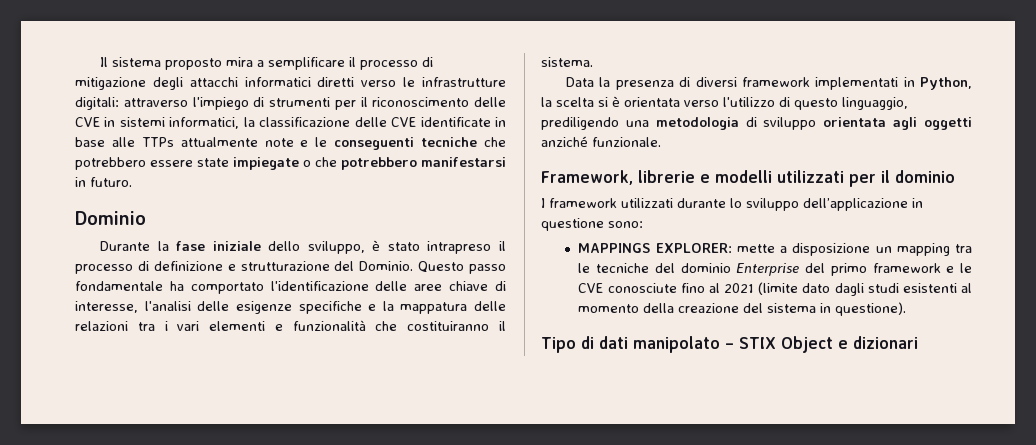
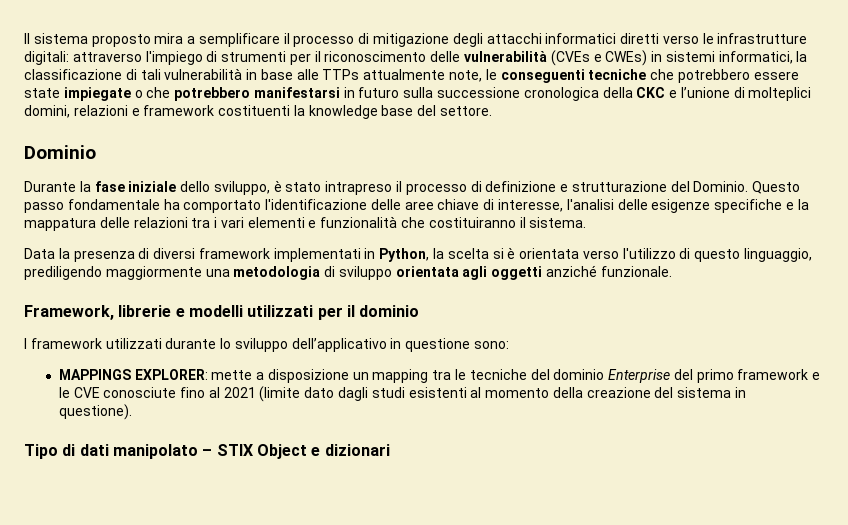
- Il sistema proposto mira a semplificare il processo di mitigazione degli attacchi informatici diretti verso le infrastrutture digitali: attraverso l'impiego di strumenti per il riconoscimento delle CVE in sistemi informatici, la classificazione delle CVE identificate in base alle TTPs attualmente note e le conseguenti tecniche che potrebbero essere state impiegate o che potrebbero manifestarsi in futuro.
+ Il sistema proposto mira a semplificare il processo di mitigazione degli attacchi informatici diretti verso le infrastrutture digitali: attraverso l'impiego di strumenti per il riconoscimento delle vulnerabilità (CVEs e CWEs) in sistemi informatici, la classificazione di tali vulnerabilità in base alle TTPs attualmente note, le conseguenti tecniche che potrebbero essere state impiegate o che potrebbero manifestarsi in futuro sulla successione cronologica della CKC e l’unione di molteplici domini, relazioni e framework costituenti la knowledge base del settore.
- Data la presenza di diversi framework implementati in Python, la scelta si è orientata verso l'utilizzo di questo linguaggio, prediligendo una metodologia di sviluppo orientata agli oggetti anziché funzionale.
+ Data la presenza di diversi framework implementati in Python, la scelta si è orientata verso l'utilizzo di questo linguaggio, prediligendo maggiormente una metodologia di sviluppo orientata agli oggetti anziché funzionale.
- I framework utilizzati durante lo sviluppo dell’applicazione in questione sono:
+ I framework utilizzati durante lo sviluppo dell’applicativo in questione sono:

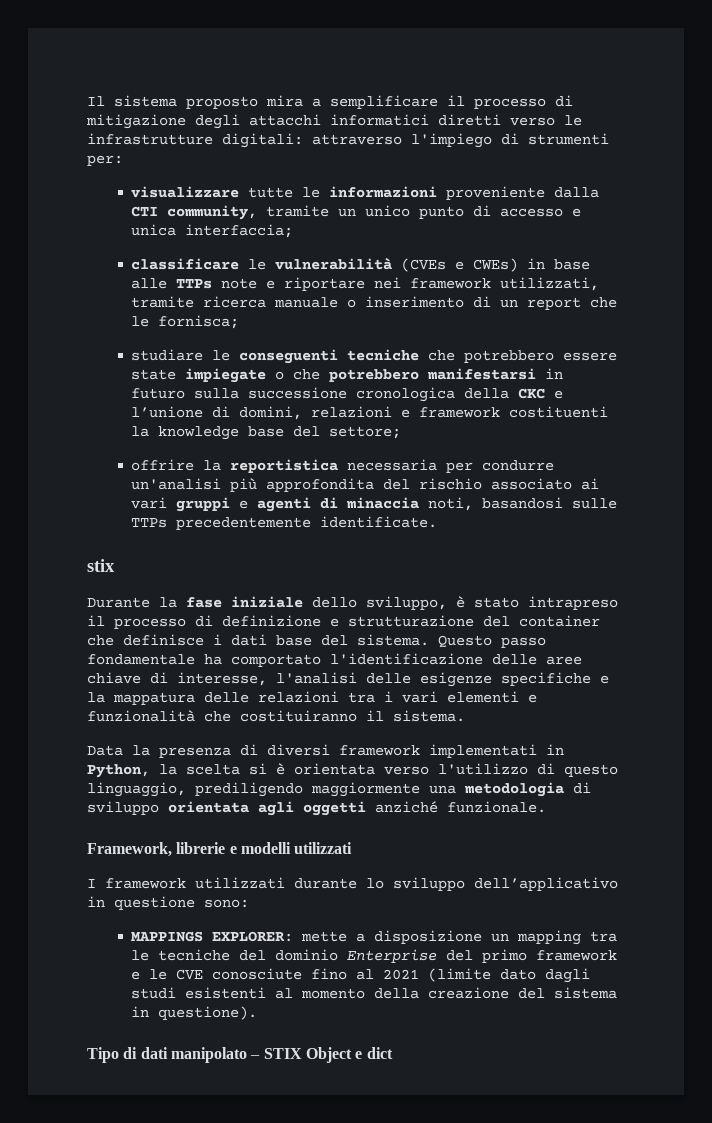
- Il sistema proposto mira a semplificare il processo di mitigazione degli attacchi informatici diretti verso le infrastrutture digitali: attraverso l'impiego di strumenti per il riconoscimento delle vulnerabilità (CVEs e CWEs) in sistemi informatici, la classificazione di tali vulnerabilità in base alle TTPs attualmente note, le conseguenti tecniche che potrebbero essere state impiegate o che potrebbero manifestarsi in futuro sulla successione cronologica della CKC e l’unione di molteplici domini, relazioni e framework costituenti la knowledge base del settore.
- Dominio
+ Il sistema proposto mira a semplificare il processo di mitigazione degli attacchi informatici diretti verso le infrastrutture digitali: attraverso l'impiego di strumenti per:
+ visualizzare tutte le informazioni proveniente dalla CTI community, tramite un unico punto di accesso e unica interfaccia;
+ classificare le vulnerabilità (CVEs e CWEs) in base alle TTPs note e riportare nei framework utilizzati, tramite ricerca manuale o inserimento di un report che le fornisca;
+ studiare le conseguenti tecniche che potrebbero essere state impiegate o che potrebbero manifestarsi in futuro sulla successione cronologica della CKC e l’unione di domini, relazioni e framework costituenti la knowledge base del settore;
+ offrire la reportistica necessaria per condurre un'analisi più approfondita del rischio associato ai vari gruppi e agenti di minaccia noti, basandosi sulle TTPs precedentemente identificate.
+ stix
- Durante la fase iniziale dello sviluppo, è stato intrapreso il processo di definizione e strutturazione del Dominio.
+ Durante la fase iniziale dello sviluppo, è stato intrapreso il processo di definizione e strutturazione del container che definisce i dati base del sistema.
- Framework, librerie e modelli utilizzati per il dominio
+ Framework, librerie e modelli utilizzati
- Tipo di dati manipolato – STIX Object e dizionari
+ Tipo di dati manipolato – STIX Object e dict

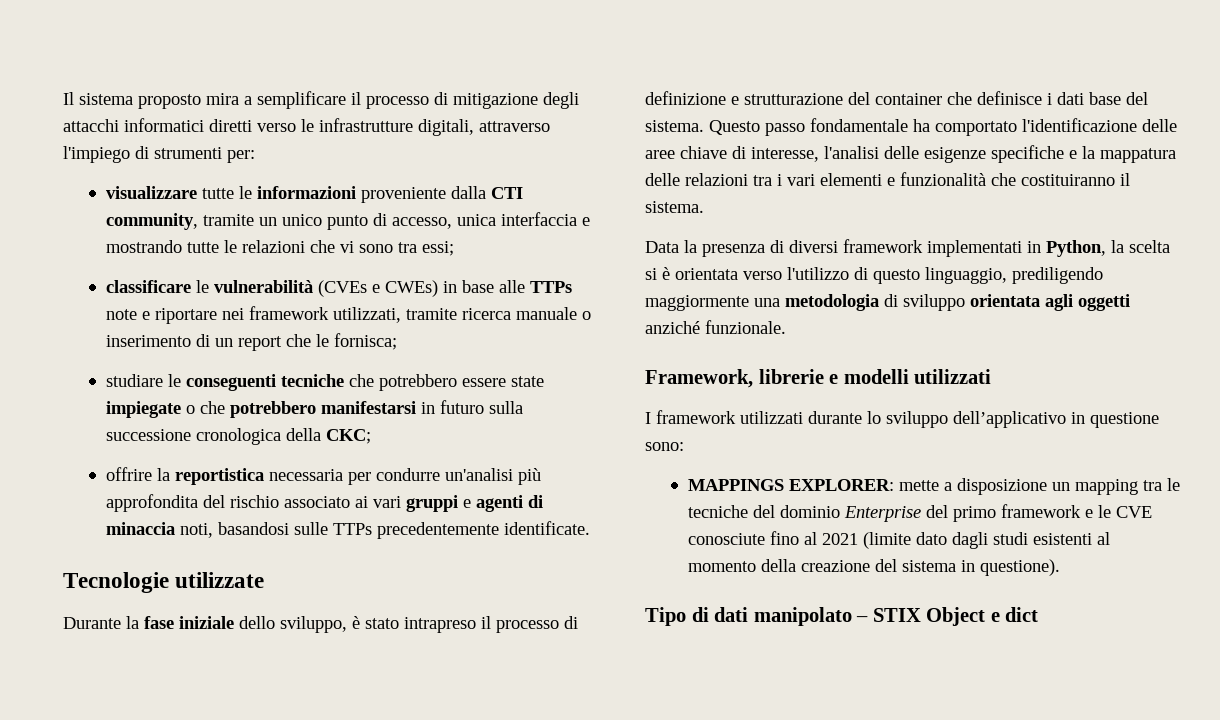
- Il sistema proposto mira a semplificare il processo di mitigazione degli attacchi informatici diretti verso le infrastrutture digitali: attraverso l'impiego di strumenti per:
+ Il sistema proposto mira a semplificare il processo di mitigazione degli attacchi informatici diretti verso le infrastrutture digitali, attraverso l'impiego di strumenti per:
- visualizzare tutte le informazioni proveniente dalla CTI community, tramite un unico punto di accesso e unica interfaccia;
+ visualizzare tutte le informazioni proveniente dalla CTI community, tramite un unico punto di accesso, unica interfaccia e mostrando tutte le relazioni che vi sono tra essi;
- studiare le conseguenti tecniche che potrebbero essere state impiegate o che potrebbero manifestarsi in futuro sulla successione cronologica della CKC e l’unione di domini, relazioni e framework costituenti la knowledge base del settore;
+ studiare le conseguenti tecniche che potrebbero essere state impiegate o che potrebbero manifestarsi in futuro sulla successione cronologica della CKC;
- stix
+ Tecnologie utilizzate

